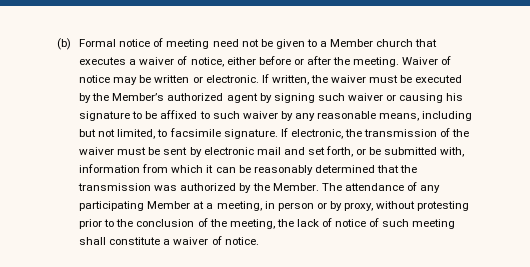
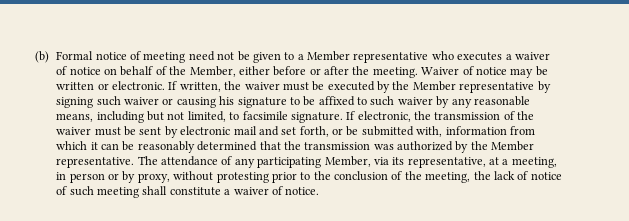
- (b) Formal notice of meeting need not be given to a Member church that executes a waiver of notice, either before or after the meeting.
+ (b) Formal notice of meeting need not be given to a Member representative who executes a waiver of notice on behalf of the Member, either before or after the meeting.
- If written, the waiver must be executed by the Member’s authorized agent by signing such waiver or causing his signature to be affixed to such waiver by any reasonable means, including but not limited, to facsimile signature.
+ If written, the waiver must be executed by the Member representative by signing such waiver or causing his signature to be affixed to such waiver by any reasonable means, including but not limited, to facsimile signature.
- If electronic, the transmission of the waiver must be sent by electronic mail and set forth, or be submitted with, information from which it can be reasonably determined that the transmission was authorized by the Member.
+ If electronic, the transmission of the waiver must be sent by electronic mail and set forth, or be submitted with, information from which it can be reasonably determined that the transmission was authorized by the Member representative.
- The attendance of any participating Member at a meeting, in person or by proxy, without protesting prior to the conclusion of the meeting, the lack of notice of such meeting shall constitute a waiver of notice.
+ The attendance of any participating Member, via its representative, at a meeting, in person or by proxy, without protesting prior to the conclusion of the meeting, the lack of notice of such meeting shall constitute a waiver of notice.

